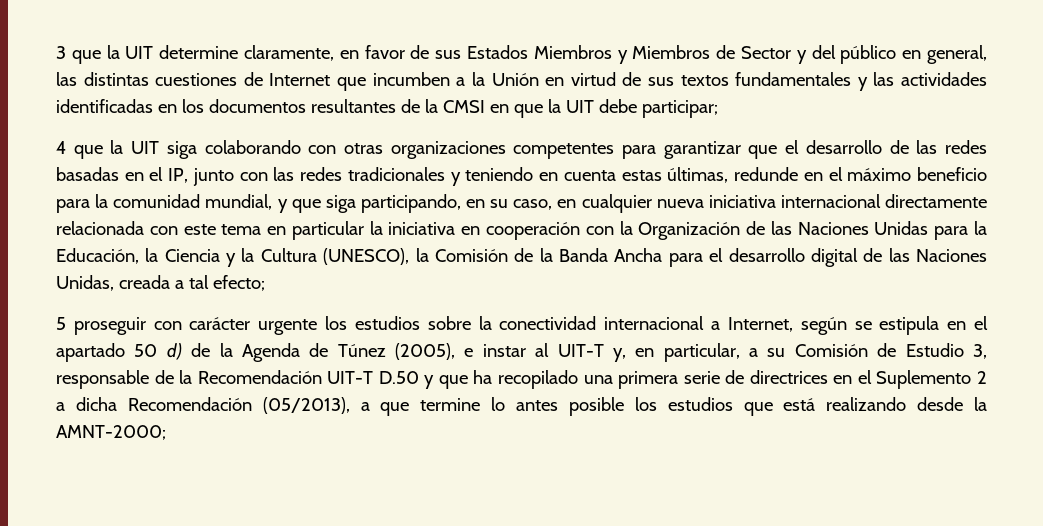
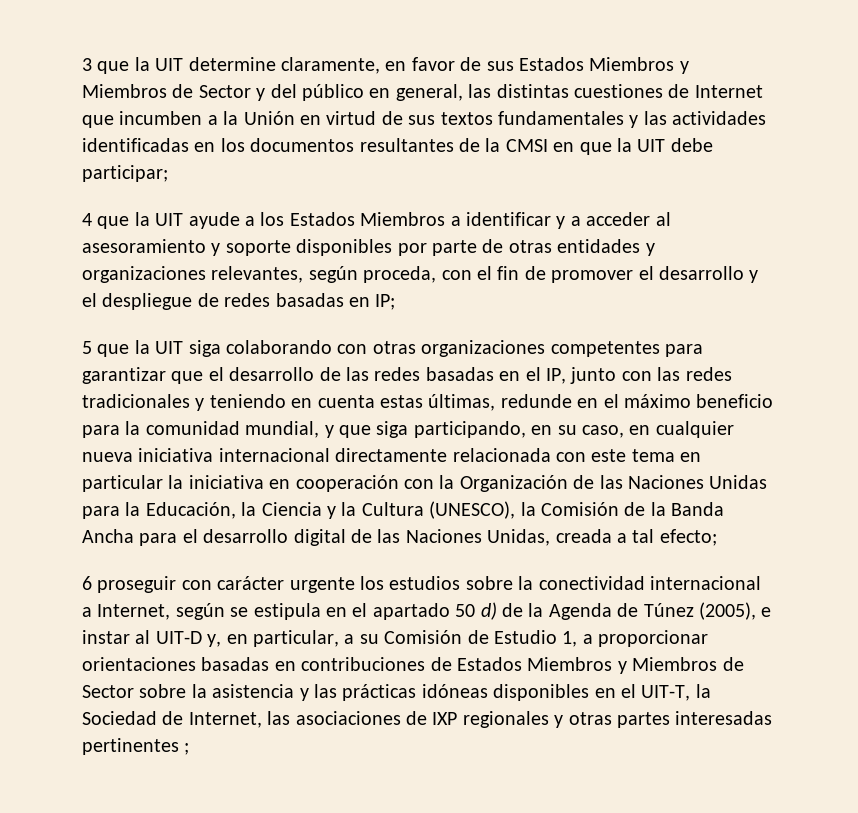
- 4 que la UIT siga colaborando con otras organizaciones competentes para garantizar que el desarrollo de las redes basadas en el IP, junto con las redes tradicionales y teniendo en cuenta estas últimas, redunde en el máximo beneficio para la comunidad mundial, y que siga participando, en su caso, en cualquier nueva iniciativa internacional directamente relacionada con este tema en particular la iniciativa en cooperación con la Organización de las Naciones Unidas para la Educación, la Ciencia y la Cultura (UNESCO), la Comisión de la Banda Ancha para el desarrollo digital de las Naciones Unidas, creada a tal efecto;
+ 4 que la UIT ayude a los Estados Miembros a identificar y a acceder al asesoramiento y soporte disponibles por parte de otras entidades y organizaciones relevantes, según proceda, con el fin de promover el desarrollo y el despliegue de redes basadas en IP;
+ 5 que la UIT siga colaborando con otras organizaciones competentes para garantizar que el desarrollo de las redes basadas en el IP, junto con las redes tradicionales y teniendo en cuenta estas últimas, redunde en el máximo beneficio para la comunidad mundial, y que siga participando, en su caso, en cualquier nueva iniciativa internacional directamente relacionada con este tema en particular la iniciativa en cooperación con la Organización de las Naciones Unidas para la Educación, la Ciencia y la Cultura (UNESCO), la Comisión de la Banda Ancha para el desarrollo digital de las Naciones Unidas, creada a tal efecto;
- 5 proseguir con carácter urgente los estudios sobre la conectividad internacional a Internet, según se estipula en el apartado 50 d) de la Agenda de Túnez (2005), e instar al UIT-T y, en particular, a su Comisión de Estudio 3, responsable de la Recomendación UIT-T D.50 y que ha recopilado una primera serie de directrices en el Suplemento 2 a dicha Recomendación (05/2013), a que termine lo antes posible los estudios que está realizando desde la AMNT-2000;
+ 6 proseguir con carácter urgente los estudios sobre la conectividad internacional a Internet, según se estipula en el apartado 50 d) de la Agenda de Túnez (2005), e instar al UIT-D y, en particular, a su Comisión de Estudio 1, a proporcionar orientaciones basadas en contribuciones de Estados Miembros y Miembros de Sector sobre la asistencia y las prácticas idóneas disponibles en el UIT-T, la Sociedad de Internet, las asociaciones de IXP regionales y otras partes interesadas pertinentes ;

